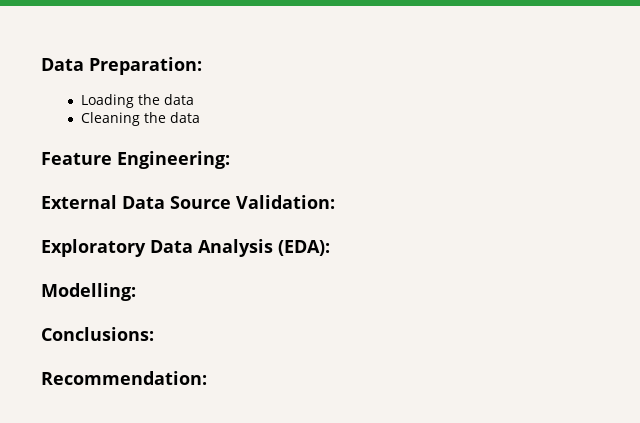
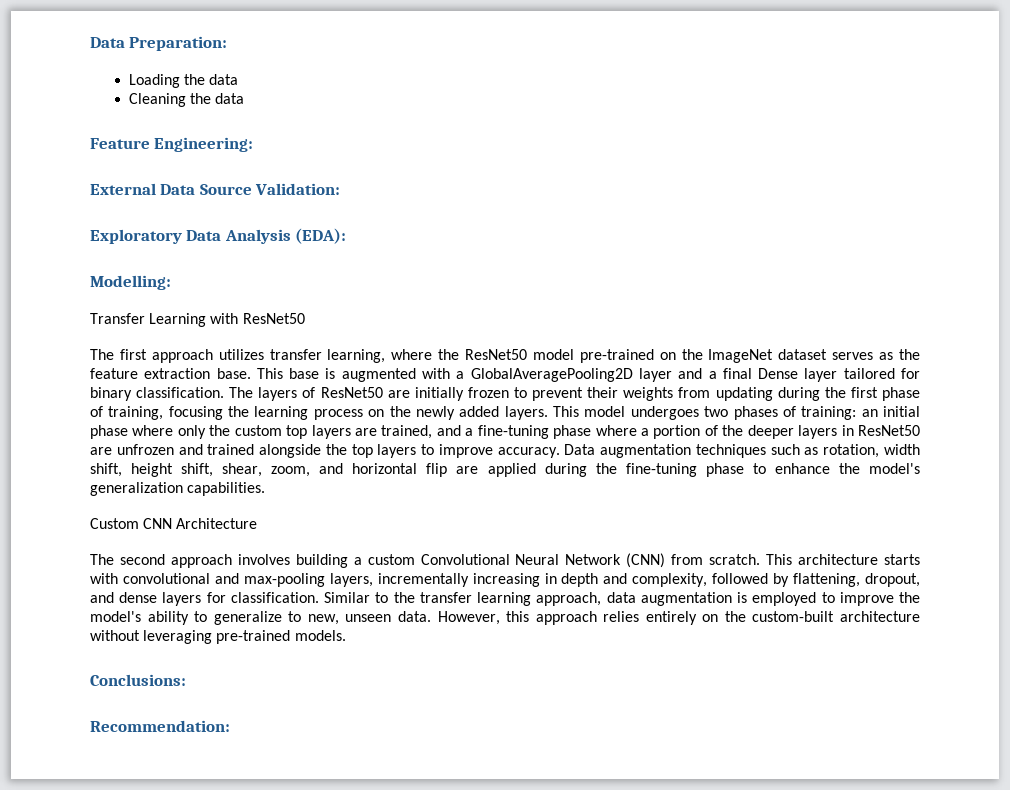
+ Transfer Learning with ResNet50
+ The first approach utilizes transfer learning, where the ResNet50 model pre-trained on the ImageNet dataset serves as the feature extraction base. This base is augmented with a GlobalAveragePooling2D layer and a final Dense layer tailored for binary classification. The layers of ResNet50 are initially frozen to prevent their weights from updating during the first phase of training, focusing the learning process on the newly added layers. This model undergoes two phases of training: an initial phase where only the custom top layers are trained, and a fine-tuning phase where a portion of the deeper layers in ResNet50 are unfrozen and trained alongside the top layers to improve accuracy. Data augmentation techniques such as rotation, width shift, height shift, shear, zoom, and horizontal flip are applied during the fine-tuning phase to enhance the model's generalization capabilities.
+ Custom CNN Architecture
+ The second approach involves building a custom Convolutional Neural Network (CNN) from scratch. This architecture starts with convolutional and max-pooling layers, incrementally increasing in depth and complexity, followed by flattening, dropout, and dense layers for classification. Similar to the transfer learning approach, data augmentation is employed to improve the model's ability to generalize to new, unseen data. However, this approach relies entirely on the custom-built architecture without leveraging pre-trained models.

